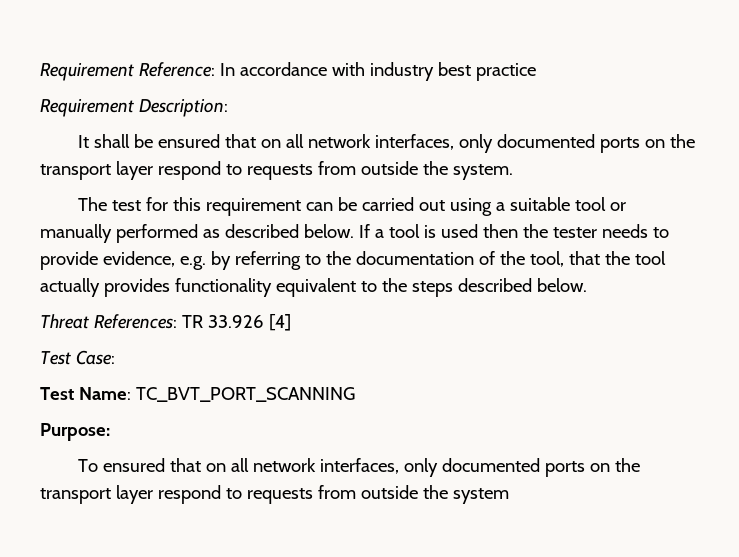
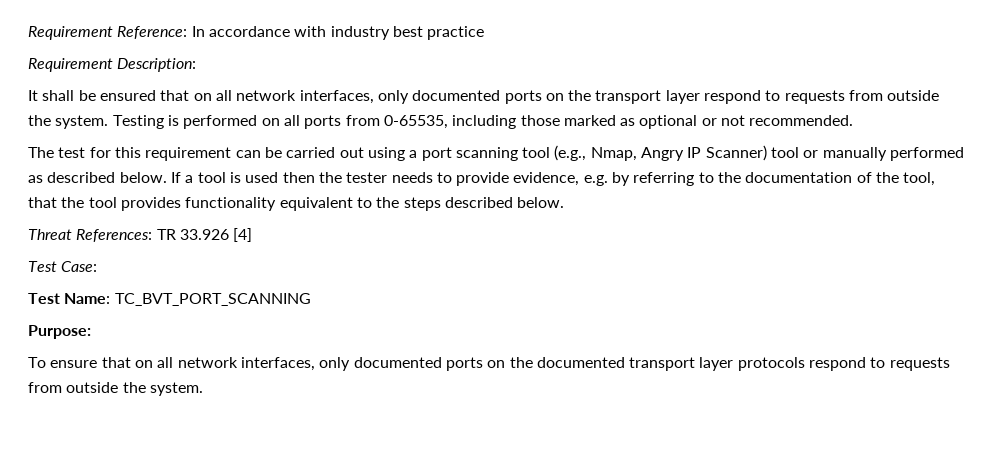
+ Testing is performed on all ports from 0-65535, including those marked as optional or not recommended.
- The test for this requirement can be carried out using a suitable tool or manually performed as described below.
+ The test for this requirement can be carried out using a port scanning tool (e.g., Nmap, Angry IP Scanner) tool or manually performed as described below.
- If a tool is used then the tester needs to provide evidence, e.g. by referring to the documentation of the tool, that the tool actually provides functionality equivalent to the steps described below.
+ If a tool is used then the tester needs to provide evidence, e.g. by referring to the documentation of the tool, that the tool provides functionality equivalent to the steps described below.
- To ensured that on all network interfaces, only documented ports on the transport layer respond to requests from outside the system
+ To ensure that on all network interfaces, only documented ports on the documented transport layer protocols respond to requests from outside the system.

